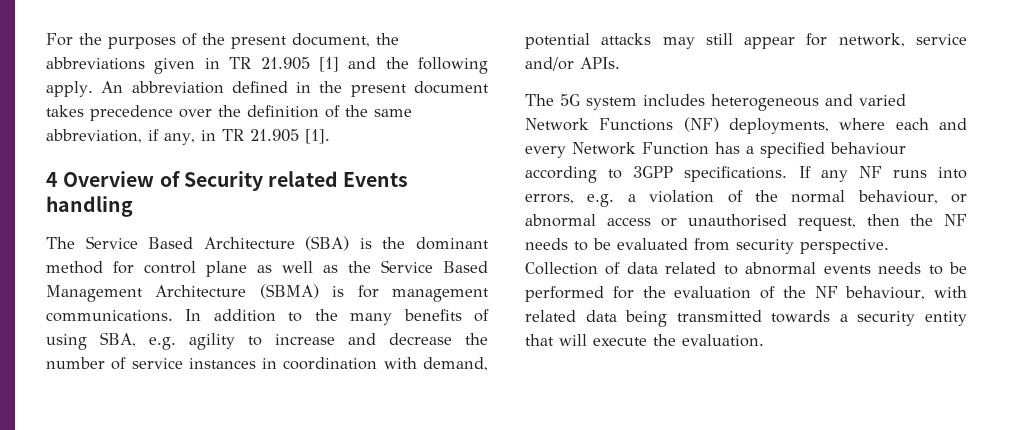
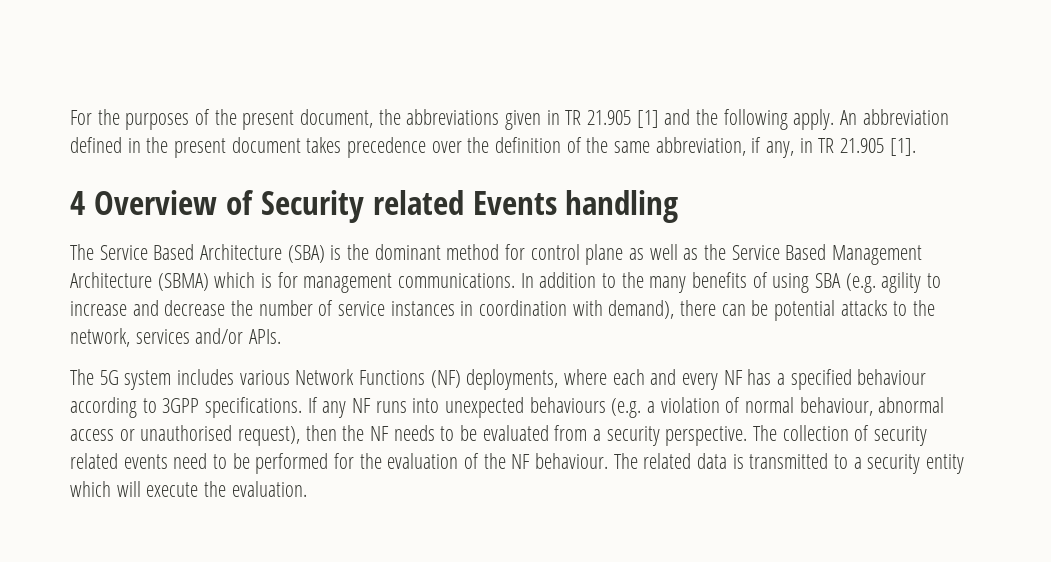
- The Service Based Architecture (SBA) is the dominant method for control plane as well as the Service Based Management Architecture (SBMA) is for management communications.
+ The Service Based Architecture (SBA) is the dominant method for control plane as well as the Service Based Management Architecture (SBMA) which is for management communications.
- In addition to the many benefits of using SBA, e.g. agility to increase and decrease the number of service instances in coordination with demand, potential attacks may still appear for network, service and/or APIs.
+ In addition to the many benefits of using SBA (e.g. agility to increase and decrease the number of service instances in coordination with demand), there can be potential attacks to the network, services and/or APIs.
- The 5G system includes heterogeneous and varied Network Functions (NF) deployments, where each and every Network Function has a specified behaviour according to 3GPP specifications.
+ The 5G system includes various Network Functions (NF) deployments, where each and every NF has a specified behaviour according to 3GPP specifications.
- If any NF runs into errors, e.g. a violation of the normal behaviour, or abnormal access or unauthorised request, then the NF needs to be evaluated from security perspective.
+ If any NF runs into unexpected behaviours (e.g. a violation of normal behaviour, abnormal access or unauthorised request), then the NF needs to be evaluated from a security perspective.
- Collection of data related to abnormal events needs to be performed for the evaluation of the NF behaviour, with related data being transmitted towards a security entity that will execute the evaluation.
+ The collection of security related events need to be performed for the evaluation of the NF behaviour. The related data is transmitted to a security entity which will execute the evaluation.

